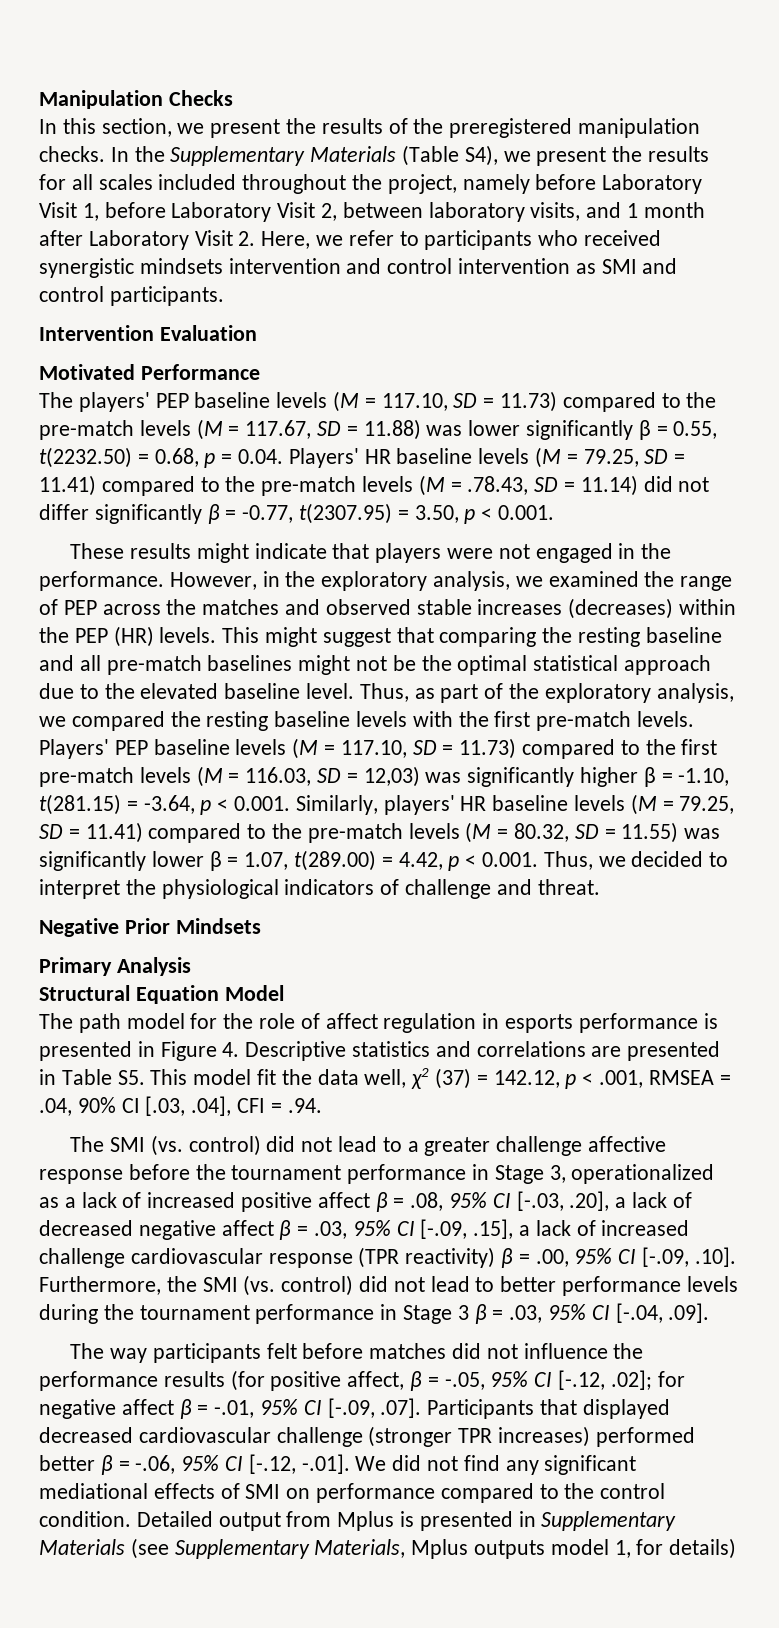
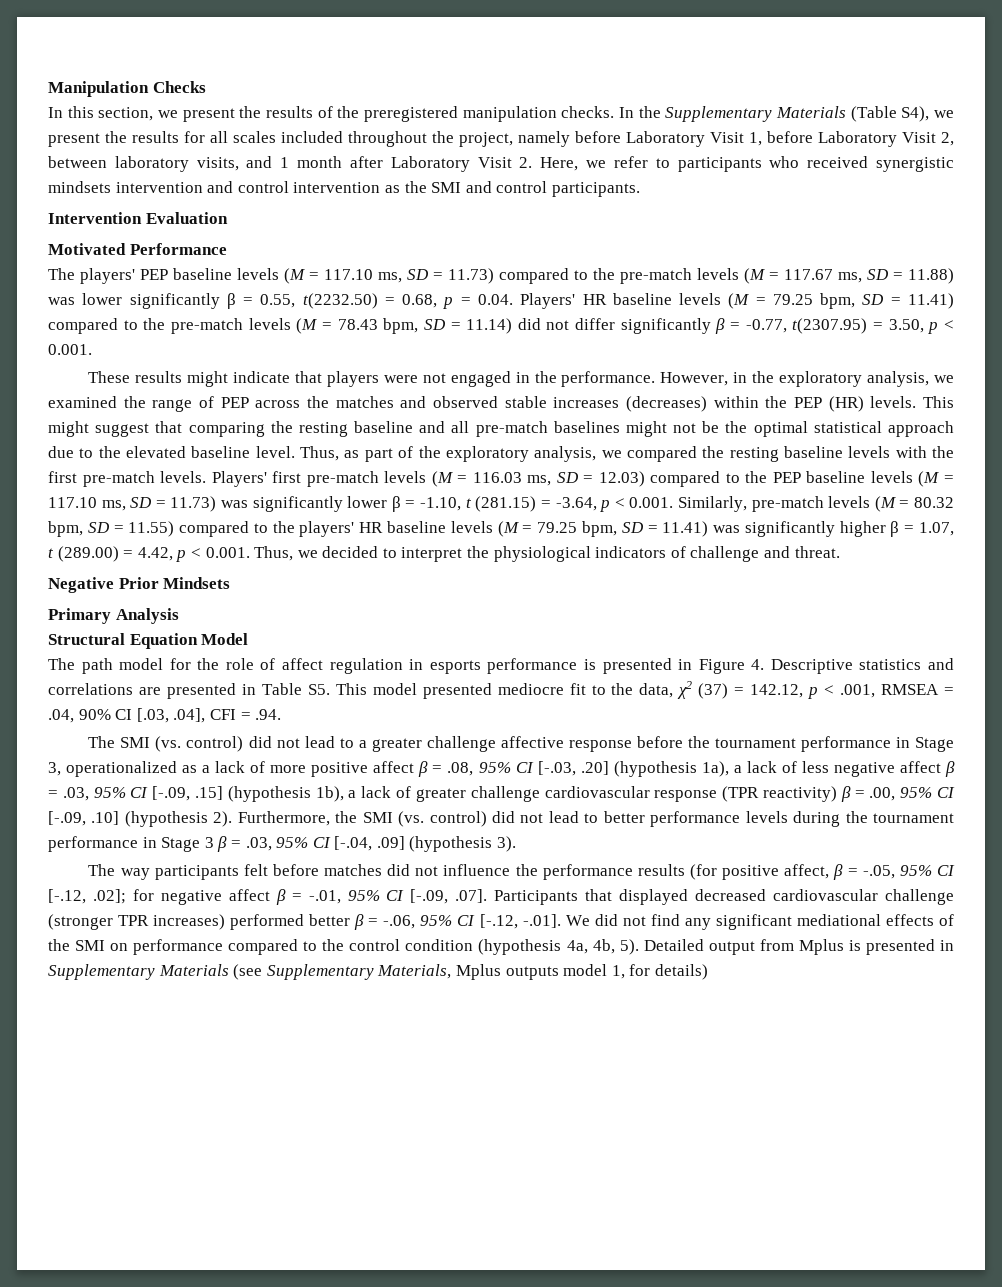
- In the Supplementary Materials (Table S4), we present the results for all scales included throughout the project, namely before Laboratory Visit 1, before Laboratory Visit 2, between laboratory visits, and 1 month after Laboratory Visit 2. Here, we refer to participants who received synergistic mindsets intervention and control intervention as SMI and control participants.
+ In the Supplementary Materials (Table S4), we present the results for all scales included throughout the project, namely before Laboratory Visit 1, before Laboratory Visit 2, between laboratory visits, and 1 month after Laboratory Visit 2. Here, we refer to participants who received synergistic mindsets intervention and control intervention as the SMI and control participants.
- The players' PEP baseline levels (M = 117.10, SD = 11.73) compared to the pre-match levels (M = 117.67, SD = 11.88) was lower significantly β = 0.55, t(2232.50) = 0.68, p = 0.04. Players' HR baseline levels (M = 79.25, SD = 11.41) compared to the pre-match levels (M = .78.43, SD = 11.14) did not differ significantly β = -0.77, t(2307.95) = 3.50, p < 0.001.
+ The players' PEP baseline levels (M = 117.10 ms, SD = 11.73) compared to the pre-match levels (M = 117.67 ms, SD = 11.88) was lower significantly β = 0.55, t(2232.50) = 0.68, p = 0.04. Players' HR baseline levels (M = 79.25 bpm, SD = 11.41) compared to the pre-match levels (M = 78.43 bpm, SD = 11.14) did not differ significantly β = -0.77, t(2307.95) = 3.50, p < 0.001.
- Players' PEP baseline levels (M = 117.10, SD = 11.73) compared to the first pre-match levels (M = 116.03, SD = 12,03) was significantly higher β = -1.10, t(281.15) = -3.64, p < 0.001. Similarly, players' HR baseline levels (M = 79.25, SD = 11.41) compared to the pre-match levels (M = 80.32, SD = 11.55) was significantly lower β = 1.07, t(289.00) = 4.42, p < 0.001. Thus, we decided to interpret the physiological indicators of challenge and threat.
+ Players' first pre-match levels (M = 116.03 ms, SD = 12.03) compared to the PEP baseline levels (M = 117.10 ms, SD = 11.73) was significantly lower β = -1.10, t (281.15) = -3.64, p < 0.001. Similarly, pre-match levels (M = 80.32 bpm, SD = 11.55) compared to the players' HR baseline levels (M = 79.25 bpm, SD = 11.41) was significantly higher β = 1.07, t (289.00) = 4.42, p < 0.001. Thus, we decided to interpret the physiological indicators of challenge and threat.
- The path model for the role of affect regulation in esports performance is presented in Figure 4. Descriptive statistics and correlations are presented in Table S5. This model fit the data well, χ2 (37) = 142.12, p < .001, RMSEA = .04, 90% CI [.03, .04], CFI = .94.
+ The path model for the role of affect regulation in esports performance is presented in Figure 4. Descriptive statistics and correlations are presented in Table S5. This model presented mediocre fit to the data, χ2 (37) = 142.12, p < .001, RMSEA = .04, 90% CI [.03, .04], CFI = .94.
- The SMI (vs. control) did not lead to a greater challenge affective response before the tournament performance in Stage 3, operationalized as a lack of increased positive affect β = .08, 95% CI [-.03, .20], a lack of decreased negative affect β = .03, 95% CI [-.09, .15], a lack of increased challenge cardiovascular response (TPR reactivity) β = .00, 95% CI [-.09, .10]. Furthermore, the SMI (vs. control) did not lead to better performance levels during the tournament performance in Stage 3 β = .03, 95% CI [-.04, .09].
+ The SMI (vs. control) did not lead to a greater challenge affective response before the tournament performance in Stage 3, operationalized as a lack of more positive affect β = .08, 95% CI [-.03, .20] (hypothesis 1a), a lack of less negative affect β = .03, 95% CI [-.09, .15] (hypothesis 1b), a lack of greater challenge cardiovascular response (TPR reactivity) β = .00, 95% CI [-.09, .10] (hypothesis 2). Furthermore, the SMI (vs. control) did not lead to better performance levels during the tournament performance in Stage 3 β = .03, 95% CI [-.04, .09] (hypothesis 3).
- for negative affect β = -.01, 95% CI [-.09, .07]. Participants that displayed decreased cardiovascular challenge (stronger TPR increases) performed better β = -.06, 95% CI [-.12, -.01]. We did not find any significant mediational effects of SMI on performance compared to the control condition.
+ for negative affect β = -.01, 95% CI [-.09, .07]. Participants that displayed decreased cardiovascular challenge (stronger TPR increases) performed better β = -.06, 95% CI [-.12, -.01]. We did not find any significant mediational effects of the SMI on performance compared to the control condition (hypothesis 4a, 4b, 5).

